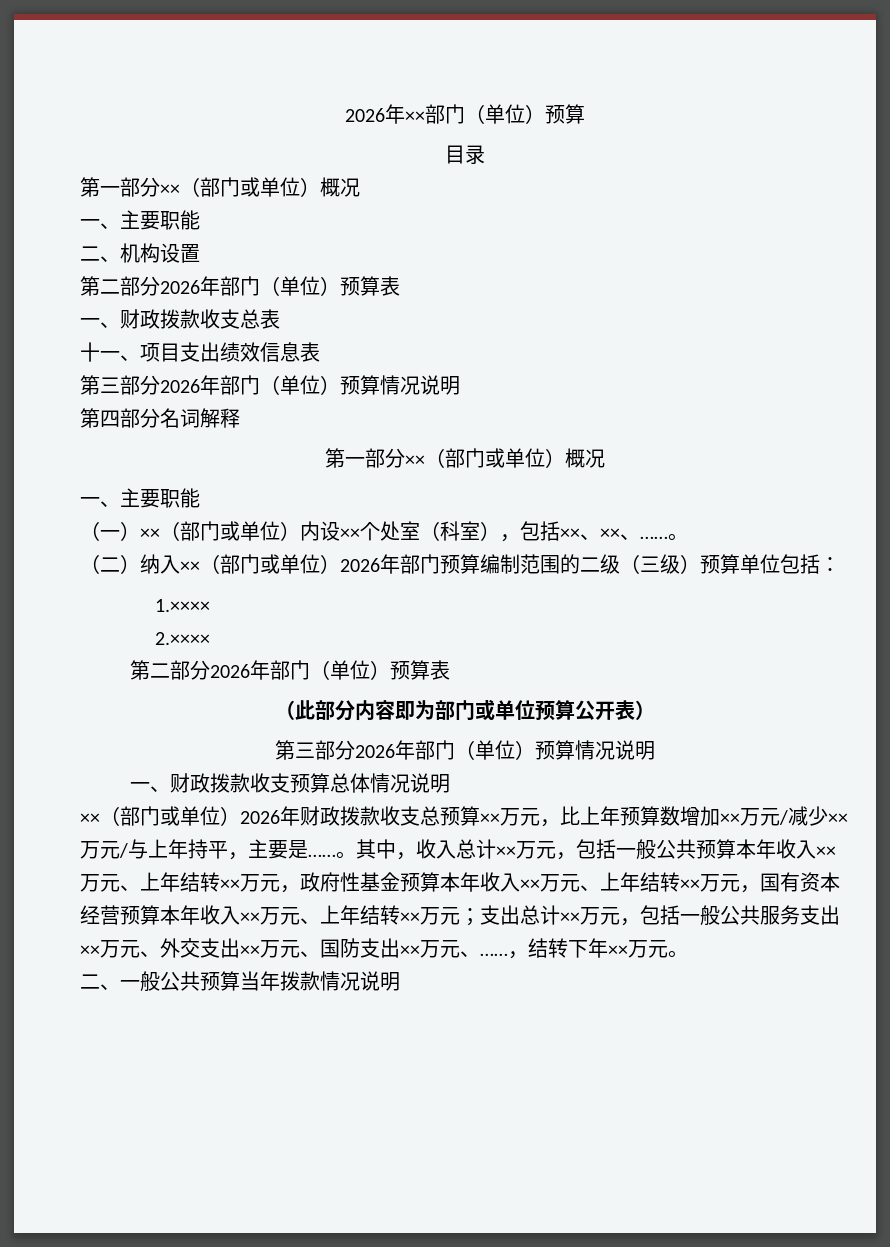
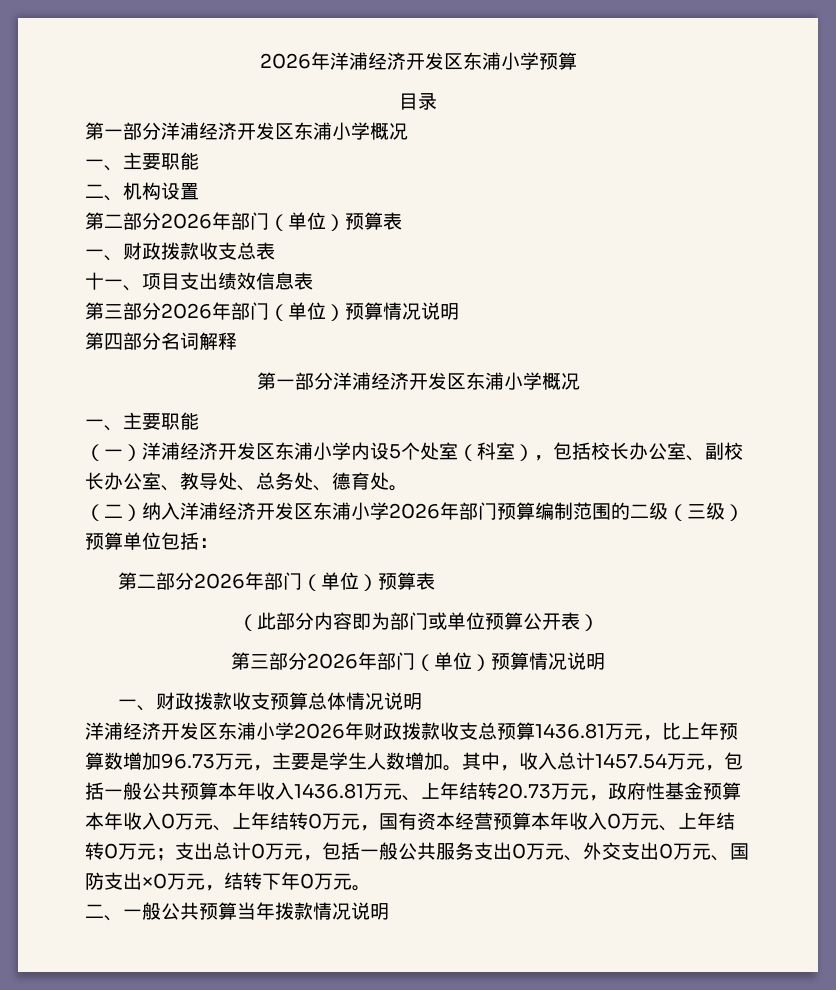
- 2026年××部门（单位）预算
+ 2026年洋浦经济开发区东浦小学预算
  目录
- 第一部分××（部门或单位）概况
+ 第一部分洋浦经济开发区东浦小学概况
  第四部分名词解释
- 第一部分××（部门或单位）概况
+ 第一部分洋浦经济开发区东浦小学概况
- （一）××（部门或单位）内设××个处室（科室），包括××、××、……。
- （二）纳入××（部门或单位）2026年部门预算编制范围的二级（三级）预算单位包括：
+ （一）洋浦经济开发区东浦小学内设5个处室（科室），包括校长办公室、副校长办公室、教导处、总务处、德育处。
+ （二）纳入洋浦经济开发区东浦小学2026年部门预算编制范围的二级（三级）预算单位包括：
- 1.××××
- 2.××××
- ××（部门或单位）2026年财政拨款收支总预算××万元，比上年预算数增加××万元/减少××万元/与上年持平，主要是……。
+ 洋浦经济开发区东浦小学2026年财政拨款收支总预算1436.81万元，比上年预算数增加96.73万元，主要是学生人数增加。
- 其中，收入总计××万元，包括一般公共预算本年收入××万元、上年结转××万元，政府性基金预算本年收入××万元、上年结转××万元，国有资本经营预算本年收入××万元、上年结转××万元；支出总计××万元，包括一般公共服务支出××万元、外交支出××万元、国防支出××万元、……，结转下年××万元。
+ 其中，收入总计1457.54万元，包括一般公共预算本年收入1436.81万元、上年结转20.73万元，政府性基金预算本年收入0万元、上年结转0万元，国有资本经营预算本年收入0万元、上年结转0万元；支出总计0万元，包括一般公共服务支出0万元、外交支出0万元、国防支出×0万元，结转下年0万元。

